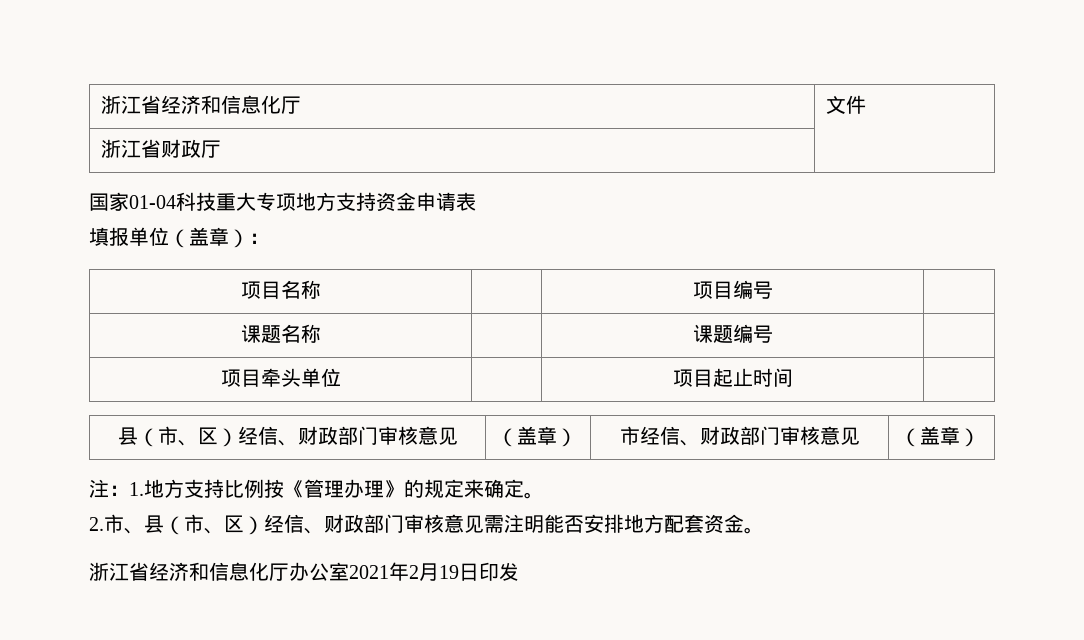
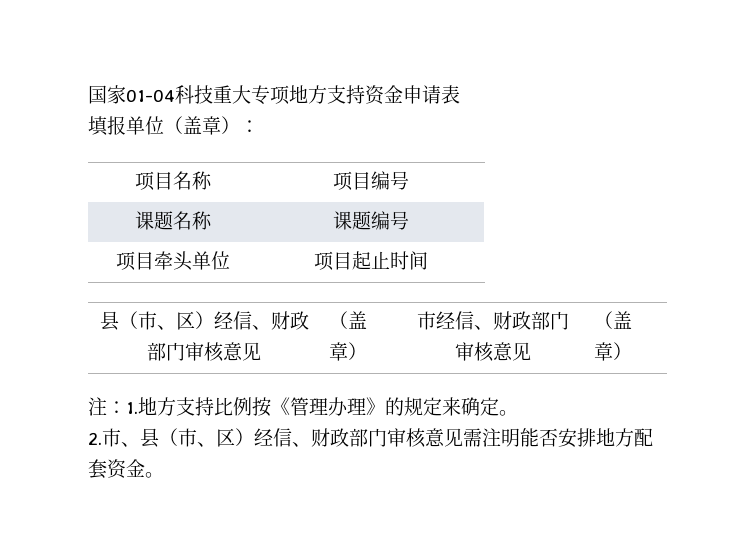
- 浙江省经济和信息化厅 | 文件
- 浙江省财政厅 |
- 浙江省经济和信息化厅办公室2021年2月19日印发

